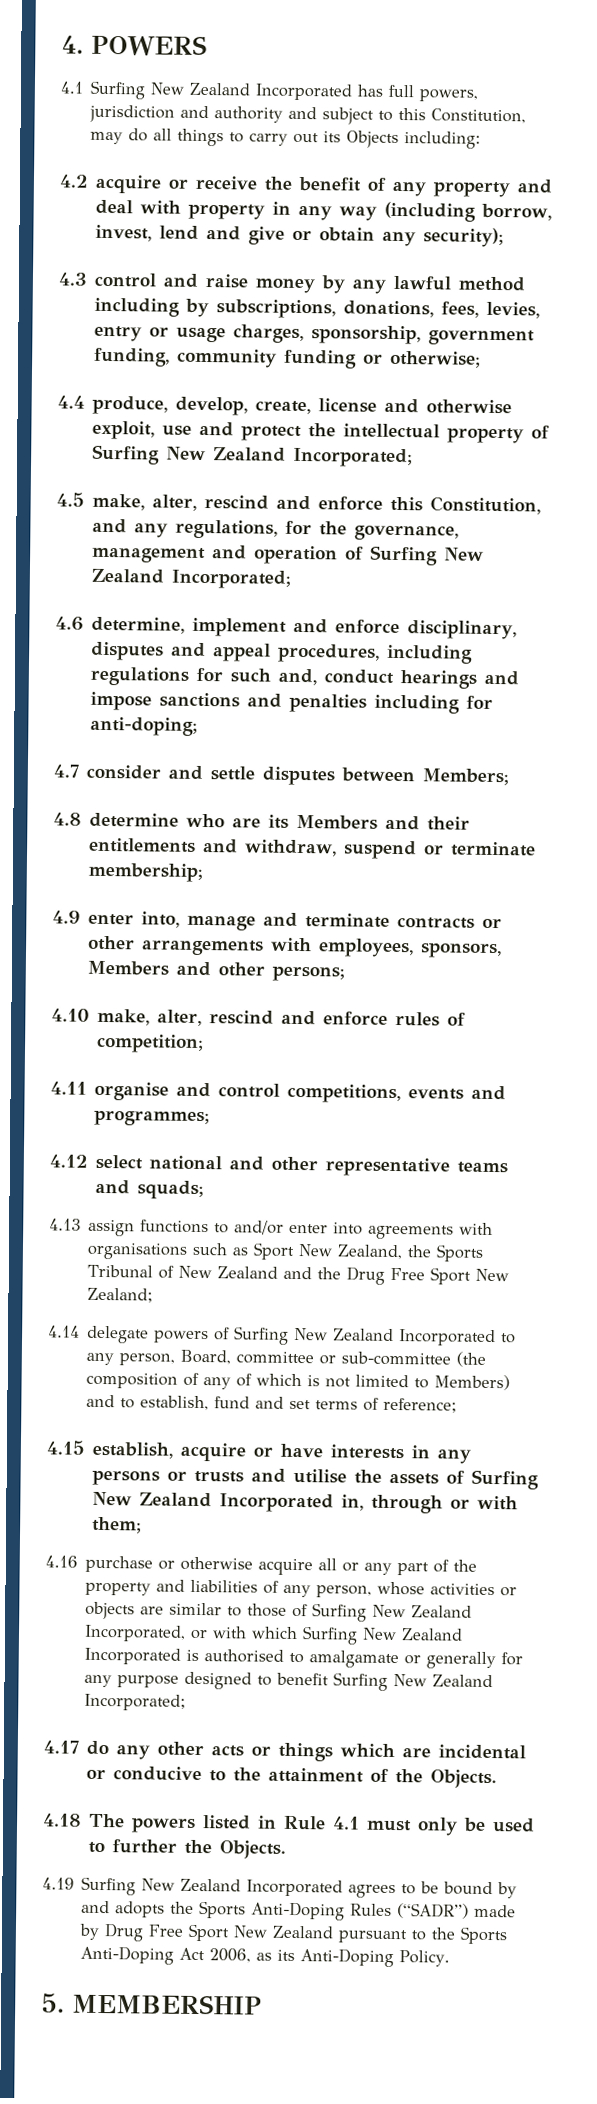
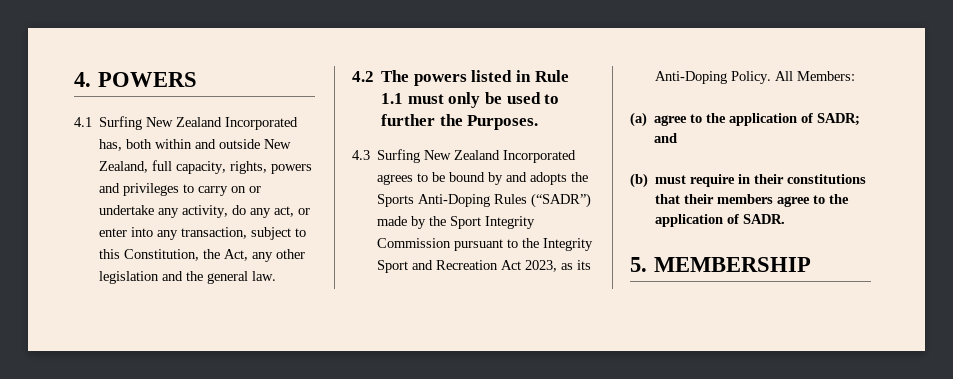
- 4.1 Surfing New Zealand Incorporated has full powers, jurisdiction and authority and subject to this Constitution, may do all things to carry out its Objects including:
- 4.2 acquire or receive the benefit of any property and deal with property in any way (including borrow, invest, lend and give or obtain any security);
- 4.3 control and raise money by any lawful method including by subscriptions, donations, fees, levies, entry or usage charges, sponsorship, government funding, community funding or otherwise;
- 4.4 produce, develop, create, license and otherwise exploit, use and protect the intellectual property of Surfing New Zealand Incorporated;
- 4.5 make, alter, rescind and enforce this Constitution, and any regulations, for the governance, management and operation of Surfing New Zealand Incorporated;
- 4.6 determine, implement and enforce disciplinary, disputes and appeal procedures, including regulations for such and, conduct hearings and impose sanctions and penalties including for anti-doping;
- 4.7 consider and settle disputes between Members;
- 4.8 determine who are its Members and their entitlements and withdraw, suspend or terminate membership;
- 4.9 enter into, manage and terminate contracts or other arrangements with employees, sponsors, Members and other persons;
- 4.10 make, alter, rescind and enforce rules of competition;
- 4.11 organise and control competitions, events and programmes;
- 4.12 select national and other representative teams and squads;
- 4.13 assign functions to and/or enter into agreements with organisations such as Sport New Zealand, the Sports Tribunal of New Zealand and the Drug Free Sport New Zealand;
- 4.14 delegate powers of Surfing New Zealand Incorporated to any person, Board, committee or sub-committee (the composition of any of which is not limited to Members) and to establish, fund and set terms of reference;
- 4.15 establish, acquire or have interests in any persons or trusts and utilise the assets of Surfing New Zealand Incorporated in, through or with them;
- 4.16 purchase or otherwise acquire all or any part of the property and liabilities of any person, whose activities or objects are similar to those of Surfing New Zealand Incorporated, or with which Surfing New Zealand Incorporated is authorised to amalgamate or generally for any purpose designed to benefit Surfing New Zealand Incorporated;
- 4.17 do any other acts or things which are incidental or conducive to the attainment of the Objects.
- 4.18 The powers listed in Rule 4.1 must only be used to further the Objects.
- 4.19 Surfing New Zealand Incorporated agrees to be bound by and adopts the Sports Anti-Doping Rules (“SADR”) made by Drug Free Sport New Zealand pursuant to the Sports Anti-Doping Act 2006, as its Anti-Doping Policy.
+ 4.1 Surfing New Zealand Incorporated has, both within and outside New Zealand, full capacity, rights, powers and privileges to carry on or undertake any activity, do any act, or enter into any transaction, subject to this Constitution, the Act, any other legislation and the general law.
+ 4.2 The powers listed in Rule 1.1 must only be used to further the Purposes.
+ 4.3 Surfing New Zealand Incorporated agrees to be bound by and adopts the Sports Anti-Doping Rules (“SADR”) made by the Sport Integrity Commission pursuant to the Integrity Sport and Recreation Act 2023, as its Anti-Doping Policy. All Members:
+ (a) agree to the application of SADR; and
+ (b) must require in their constitutions that their members agree to the application of SADR.

